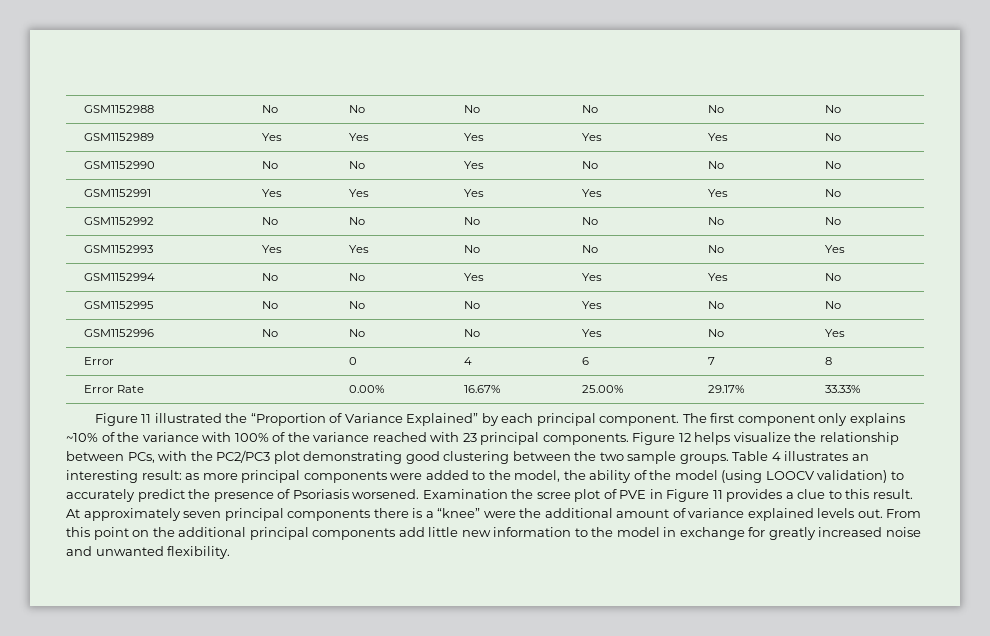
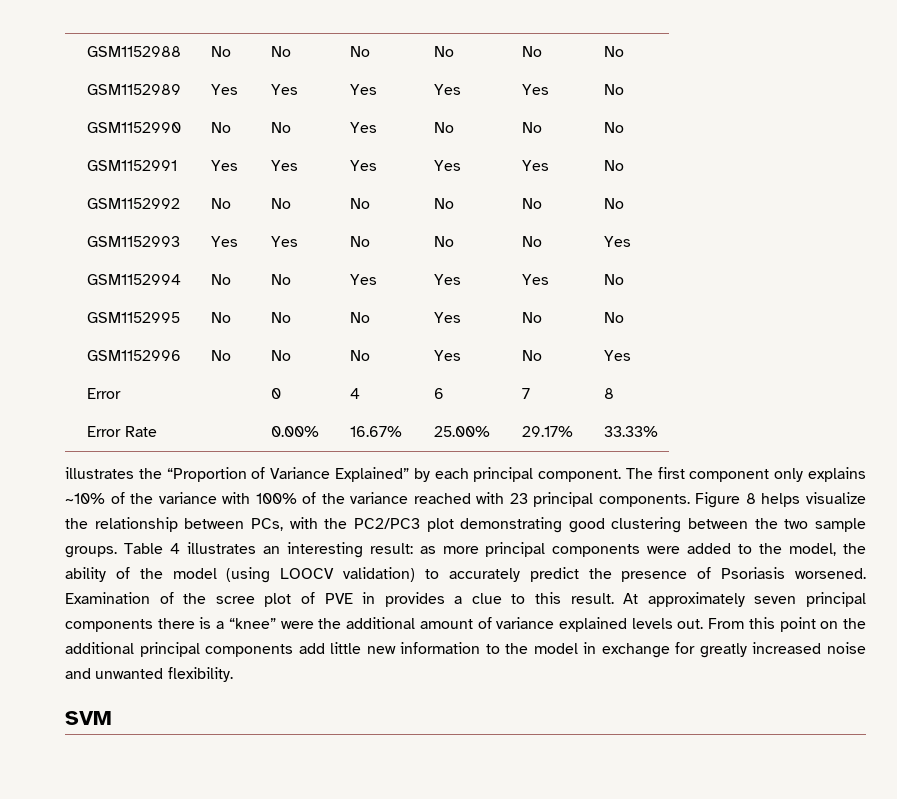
- Figure 11 illustrated the “Proportion of Variance Explained” by each principal component.
+ illustrates the “Proportion of Variance Explained” by each principal component.
- Figure 12 helps visualize the relationship between PCs, with the PC2/PC3 plot demonstrating good clustering between the two sample groups.
+ Figure 8 helps visualize the relationship between PCs, with the PC2/PC3 plot demonstrating good clustering between the two sample groups.
- Examination the scree plot of PVE in Figure 11 provides a clue to this result.
+ Examination of the scree plot of PVE in provides a clue to this result.
+ SVM

